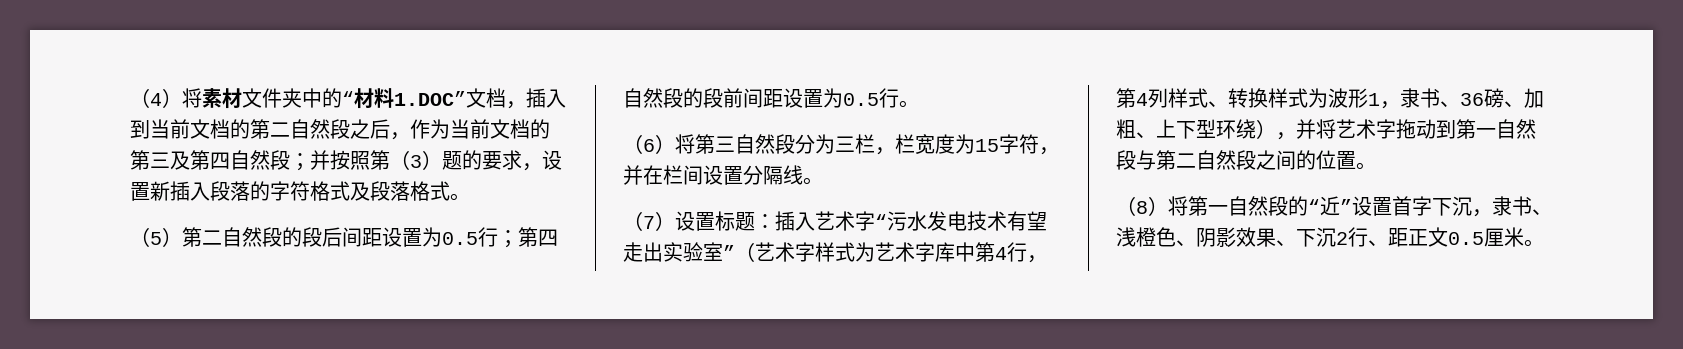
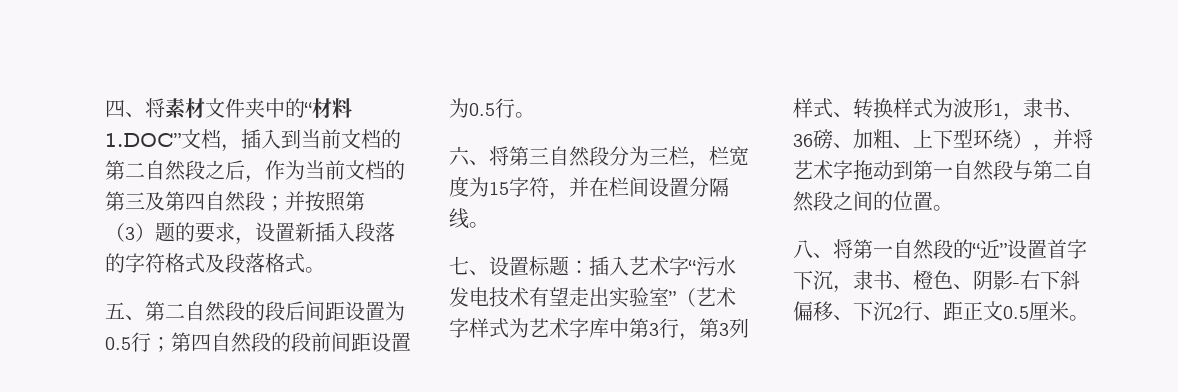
- （4）将素材文件夹中的“材料1.DOC”文档，插入到当前文档的第二自然段之后，作为当前文档的第三及第四自然段；并按照第（3）题的要求，设置新插入段落的字符格式及段落格式。
+ 四、将素材文件夹中的“材料1.DOC”文档，插入到当前文档的第二自然段之后，作为当前文档的第三及第四自然段；并按照第（3）题的要求，设置新插入段落的字符格式及段落格式。
- （5）第二自然段的段后间距设置为0.5行；第四自然段的段前间距设置为0.5行。
+ 五、第二自然段的段后间距设置为0.5行；第四自然段的段前间距设置为0.5行。
- （6）将第三自然段分为三栏，栏宽度为15字符，并在栏间设置分隔线。
+ 六、将第三自然段分为三栏，栏宽度为15字符，并在栏间设置分隔线。
- （7）设置标题：插入艺术字“污水发电技术有望走出实验室”（艺术字样式为艺术字库中第4行，第4列样式、转换样式为波形1，隶书、36磅、加粗、上下型环绕），并将艺术字拖动到第一自然段与第二自然段之间的位置。
+ 七、设置标题：插入艺术字“污水发电技术有望走出实验室”（艺术字样式为艺术字库中第3行，第3列样式、转换样式为波形1，隶书、36磅、加粗、上下型环绕），并将艺术字拖动到第一自然段与第二自然段之间的位置。
- （8）将第一自然段的“近”设置首字下沉，隶书、浅橙色、阴影效果、下沉2行、距正文0.5厘米。
+ 八、将第一自然段的“近”设置首字下沉，隶书、橙色、阴影-右下斜偏移、下沉2行、距正文0.5厘米。

